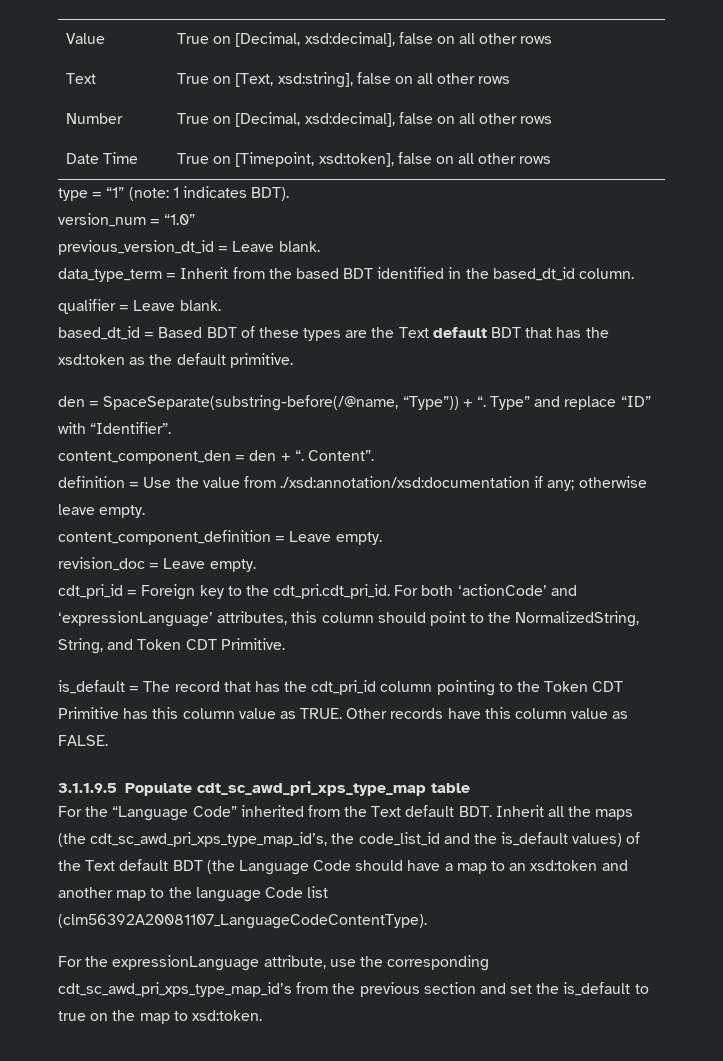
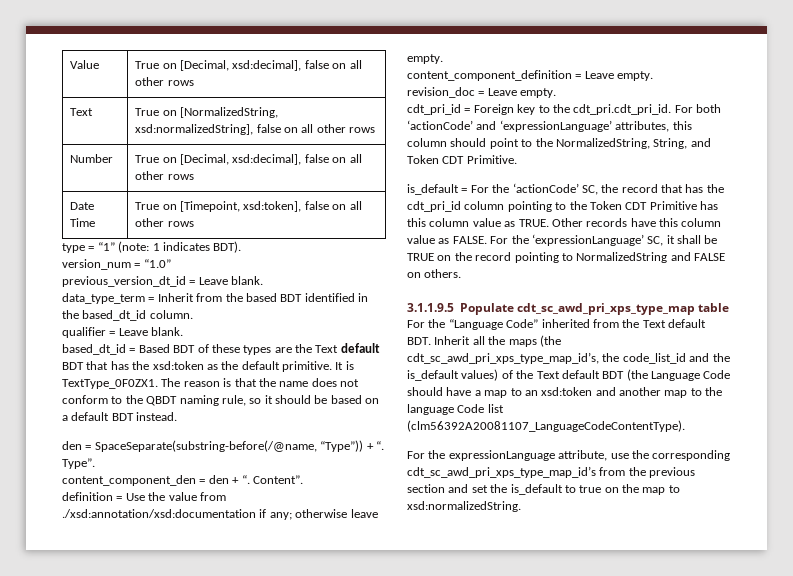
- Text | True on [Text, xsd:string], false on all other rows
+ Text | True on [NormalizedString, xsd:normalizedString], false on all other rows
+ It is TextType_0F0ZX1. The reason is that the name does not conform to the QBDT naming rule, so it should be based on a default BDT instead.
- Type” and replace “ID” with “Identifier”.
+ Type”.
- is_default = The record that has the cdt_pri_id column pointing to the Token CDT Primitive has this column value as TRUE.
+ is_default = For the ‘actionCode’ SC, the record that has the cdt_pri_id column pointing to the Token CDT Primitive has this column value as TRUE.
+ For the ‘expressionLanguage’ SC, it shall be TRUE on the record pointing to NormalizedString and FALSE on others.
- For the expressionLanguage attribute, use the corresponding cdt_sc_awd_pri_xps_type_map_id’s from the previous section and set the is_default to true on the map to xsd:token.
+ For the expressionLanguage attribute, use the corresponding cdt_sc_awd_pri_xps_type_map_id’s from the previous section and set the is_default to true on the map to xsd:normalizedString.

